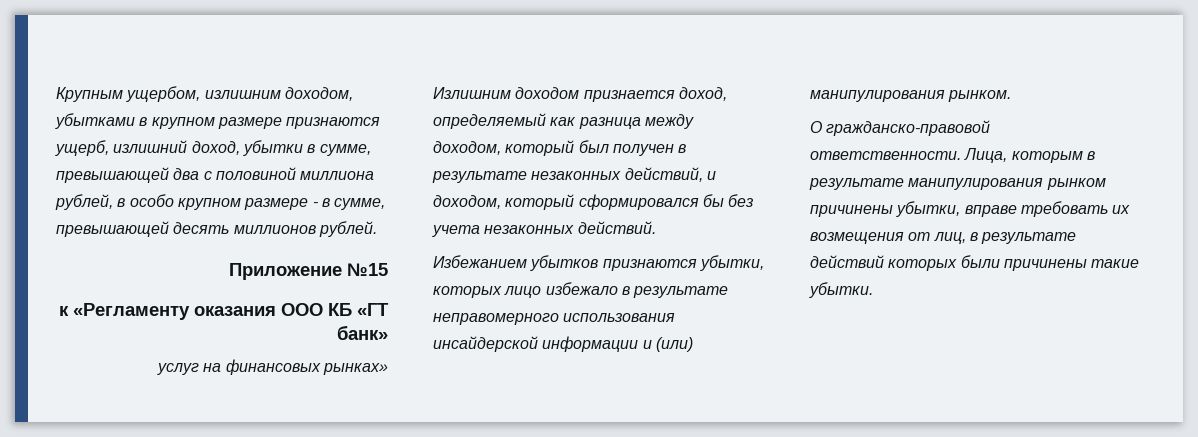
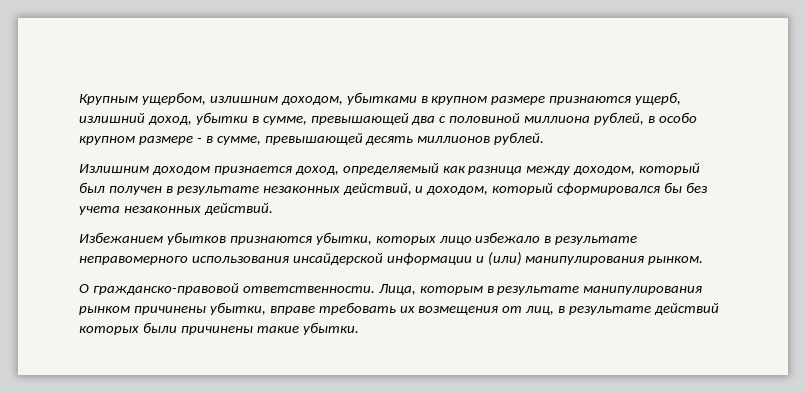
- Приложение №15
- к «Регламенту оказания ООО КБ «ГТ банк»
- услуг на финансовых рынках»

